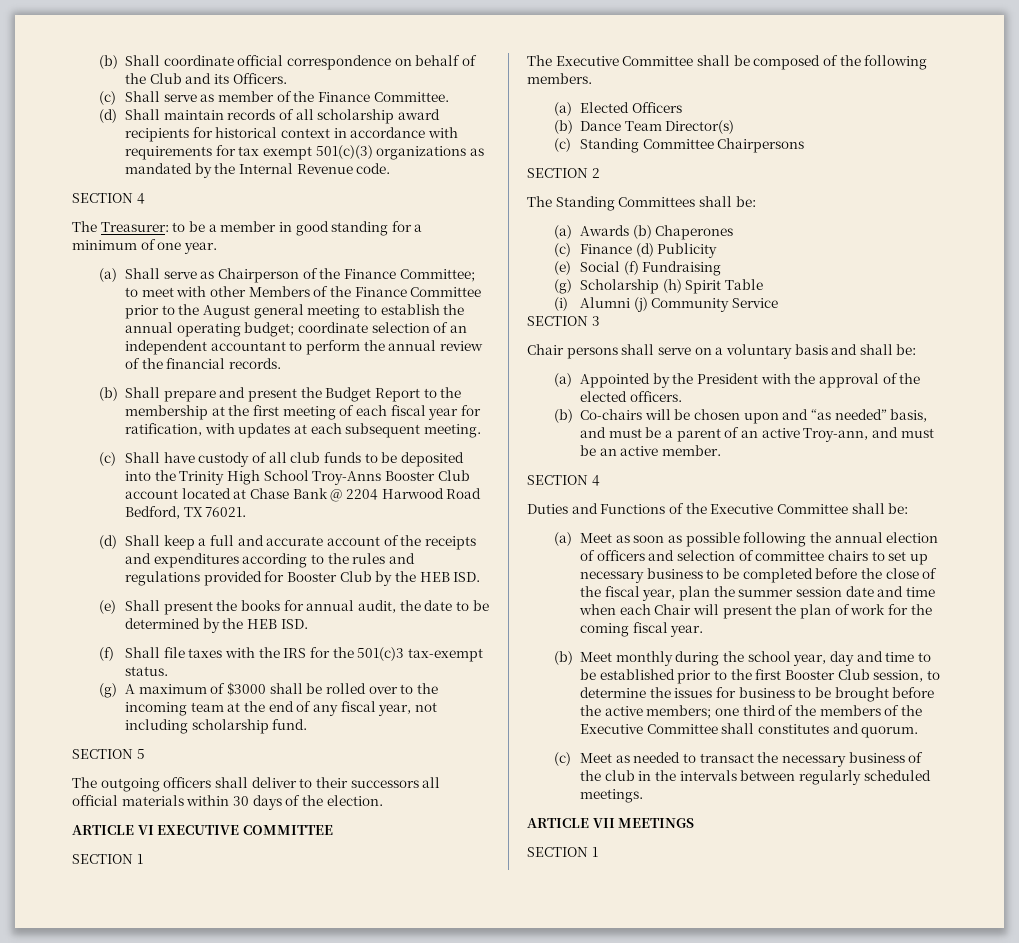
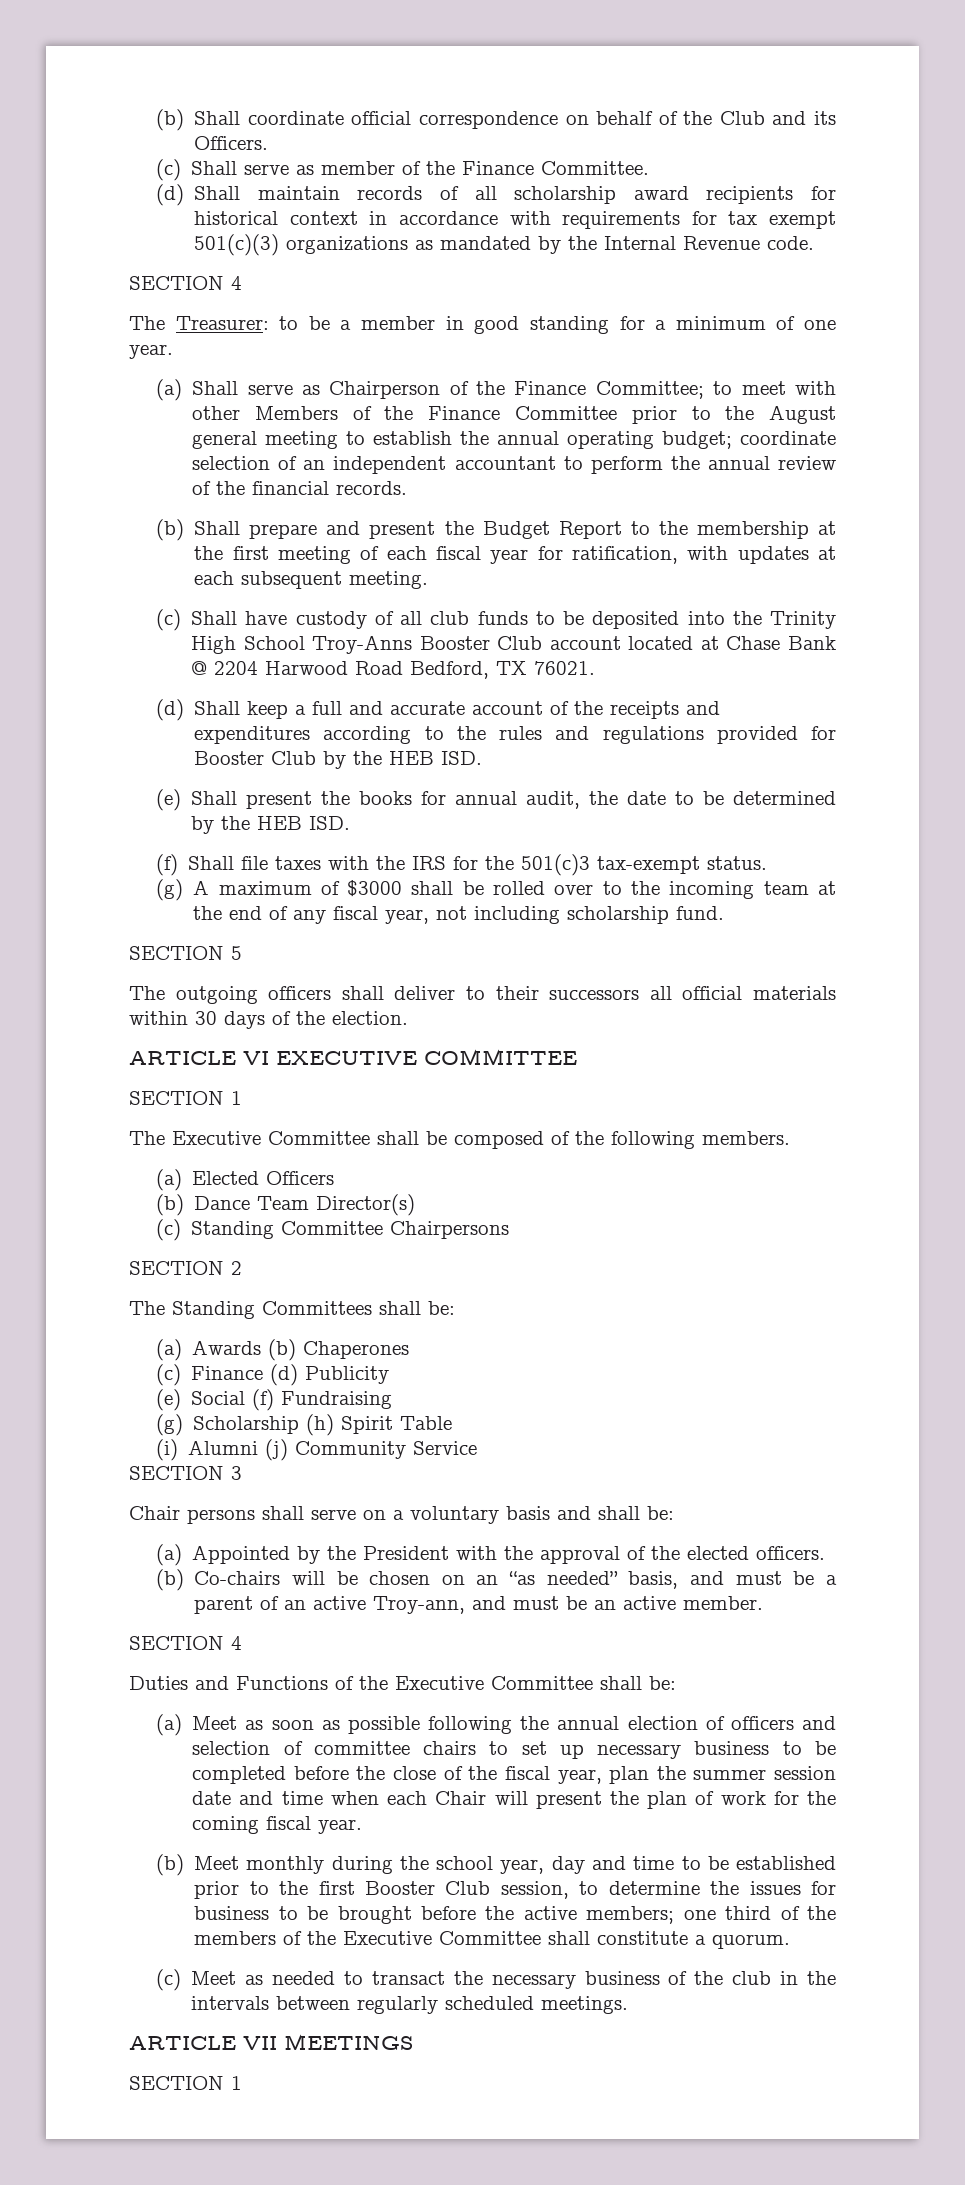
- (b) Co-chairs will be chosen upon and “as needed” basis, and must be a parent of an active Troy-ann, and must be an active member.
+ (b) Co-chairs will be chosen on an “as needed” basis, and must be a parent of an active Troy-ann, and must be an active member.
- (b) Meet monthly during the school year, day and time to be established prior to the first Booster Club session, to determine the issues for business to be brought before the active members; one third of the members of the Executive Committee shall constitutes and quorum.
+ (b) Meet monthly during the school year, day and time to be established prior to the first Booster Club session, to determine the issues for business to be brought before the active members; one third of the members of the Executive Committee shall constitute a quorum.

